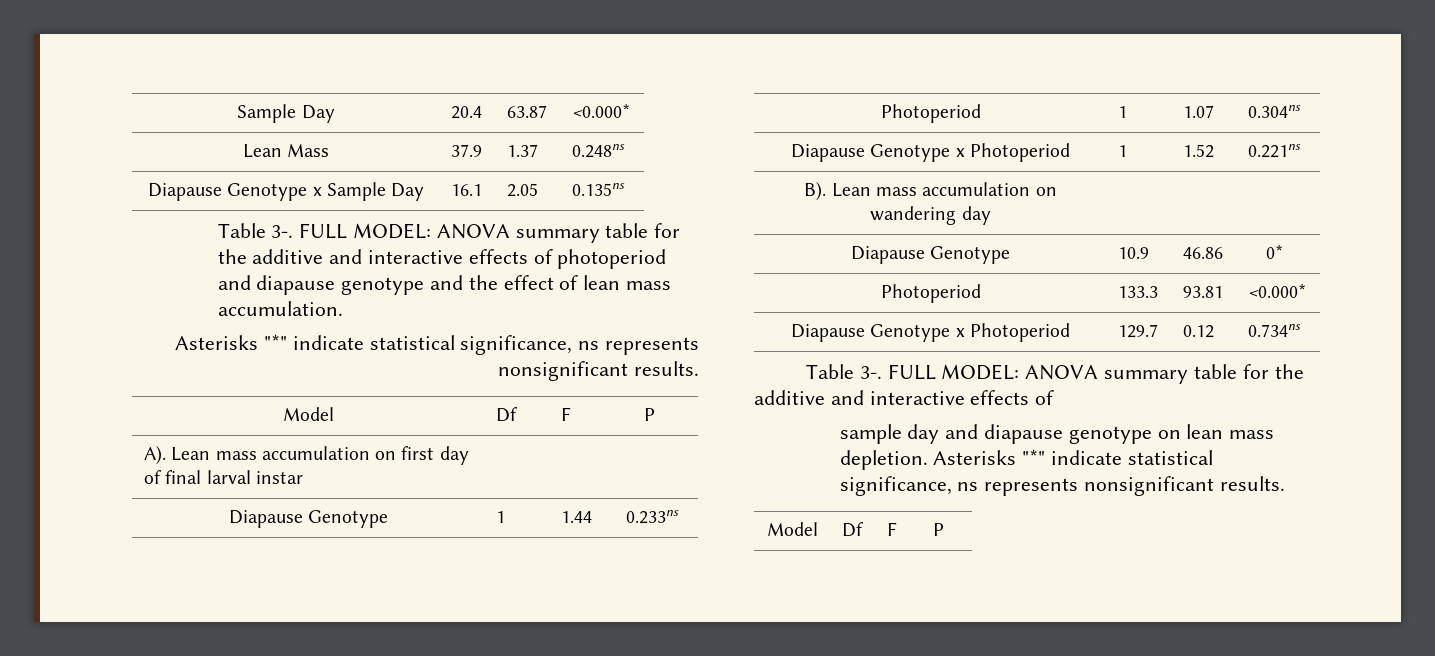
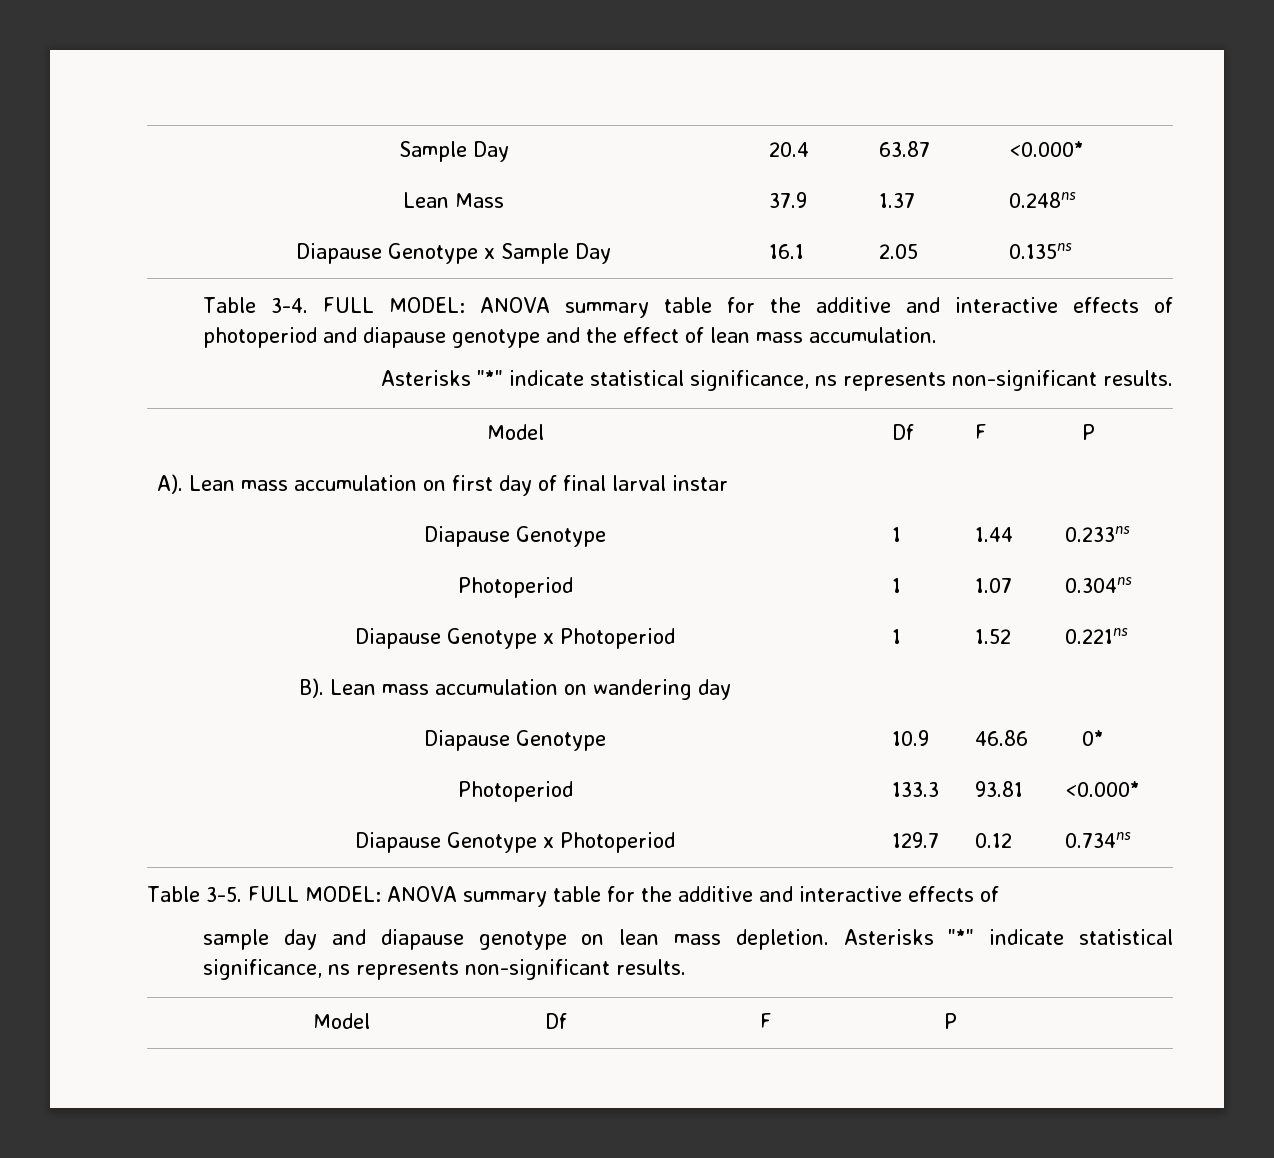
  Diapause Genotype x Sample Day | 16.1 | 2.05 | 0.135ns
- Table 3-.
+ Table 3-4.
  FULL MODEL: ANOVA summary table for the additive and interactive effects of photoperiod and diapause genotype and the effect of lean mass accumulation.
- Asterisks "*" indicate statistical significance, ns represents nonsignificant results.
+ Asterisks "*" indicate statistical significance, ns represents non-significant results.
  Diapause Genotype x Photoperiod | 129.7 | 0.12 | 0.734ns
- Table 3-.
+ Table 3-5.
- sample day and diapause genotype on lean mass depletion. Asterisks "*" indicate statistical significance, ns represents nonsignificant results.
+ sample day and diapause genotype on lean mass depletion. Asterisks "*" indicate statistical significance, ns represents non-significant results.

